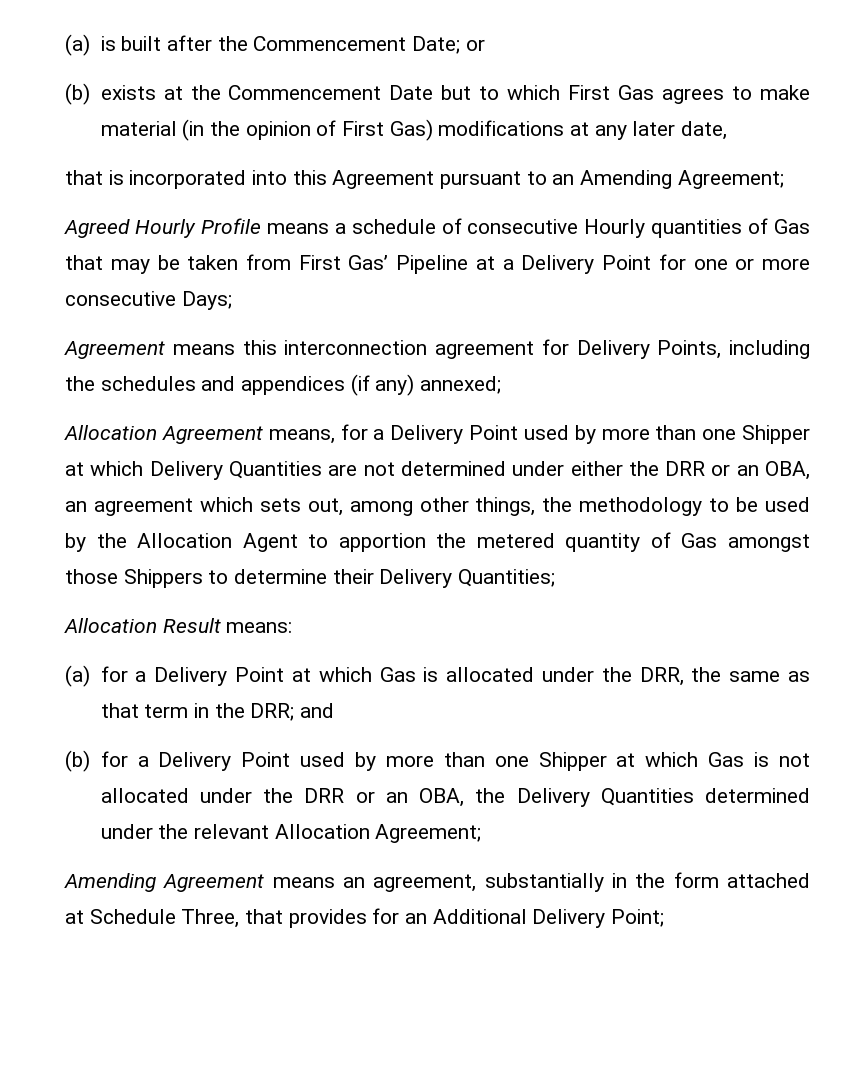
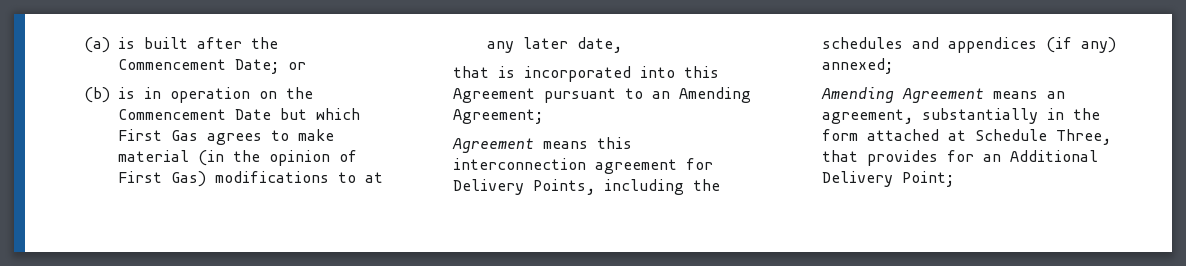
- (b) exists at the Commencement Date but to which First Gas agrees to make material (in the opinion of First Gas) modifications at any later date,
+ (b) is in operation on the Commencement Date but which First Gas agrees to make material (in the opinion of First Gas) modifications to at any later date,
- Agreed Hourly Profile means a schedule of consecutive Hourly quantities of Gas that may be taken from First Gas’ Pipeline at a Delivery Point for one or more consecutive Days;
- Allocation Agreement means, for a Delivery Point used by more than one Shipper at which Delivery Quantities are not determined under either the DRR or an OBA, an agreement which sets out, among other things, the methodology to be used by the Allocation Agent to apportion the metered quantity of Gas amongst those Shippers to determine their Delivery Quantities;
- Allocation Result means:
- (a) for a Delivery Point at which Gas is allocated under the DRR, the same as that term in the DRR; and
- (b) for a Delivery Point used by more than one Shipper at which Gas is not allocated under the DRR or an OBA, the Delivery Quantities determined under the relevant Allocation Agreement;

